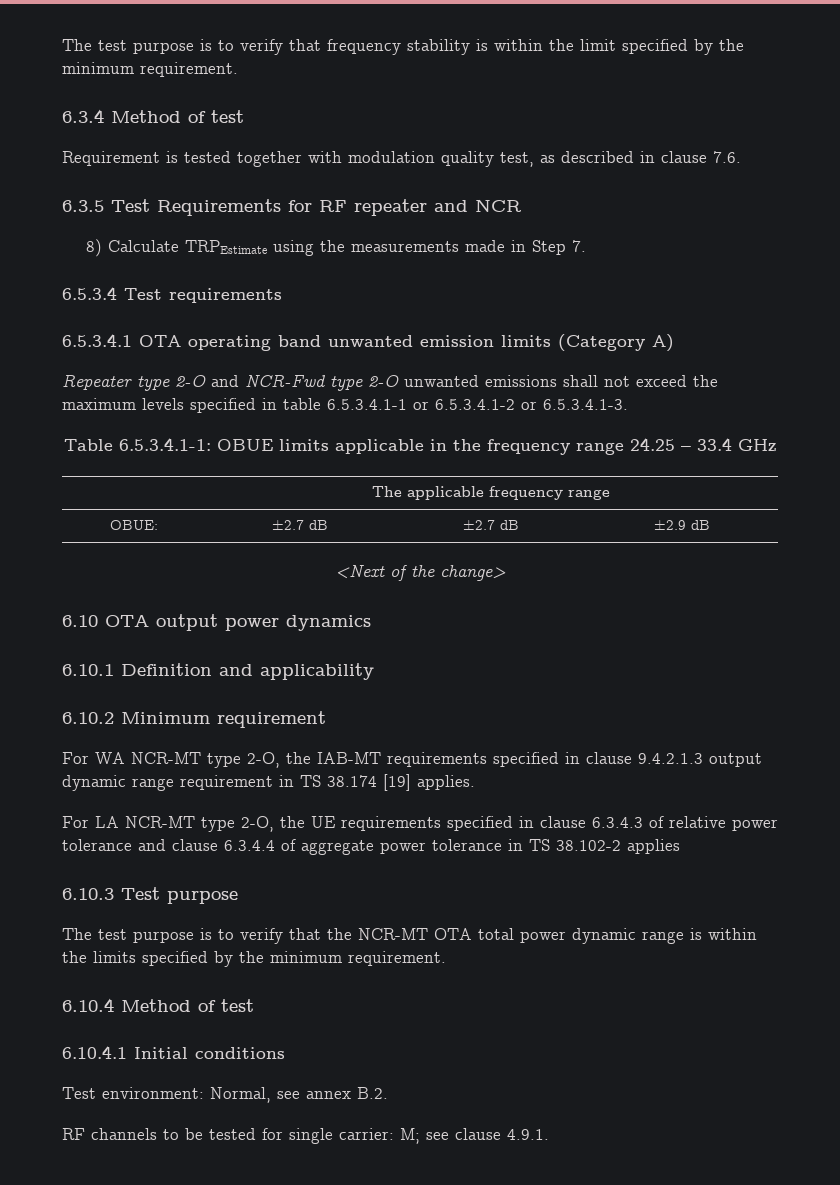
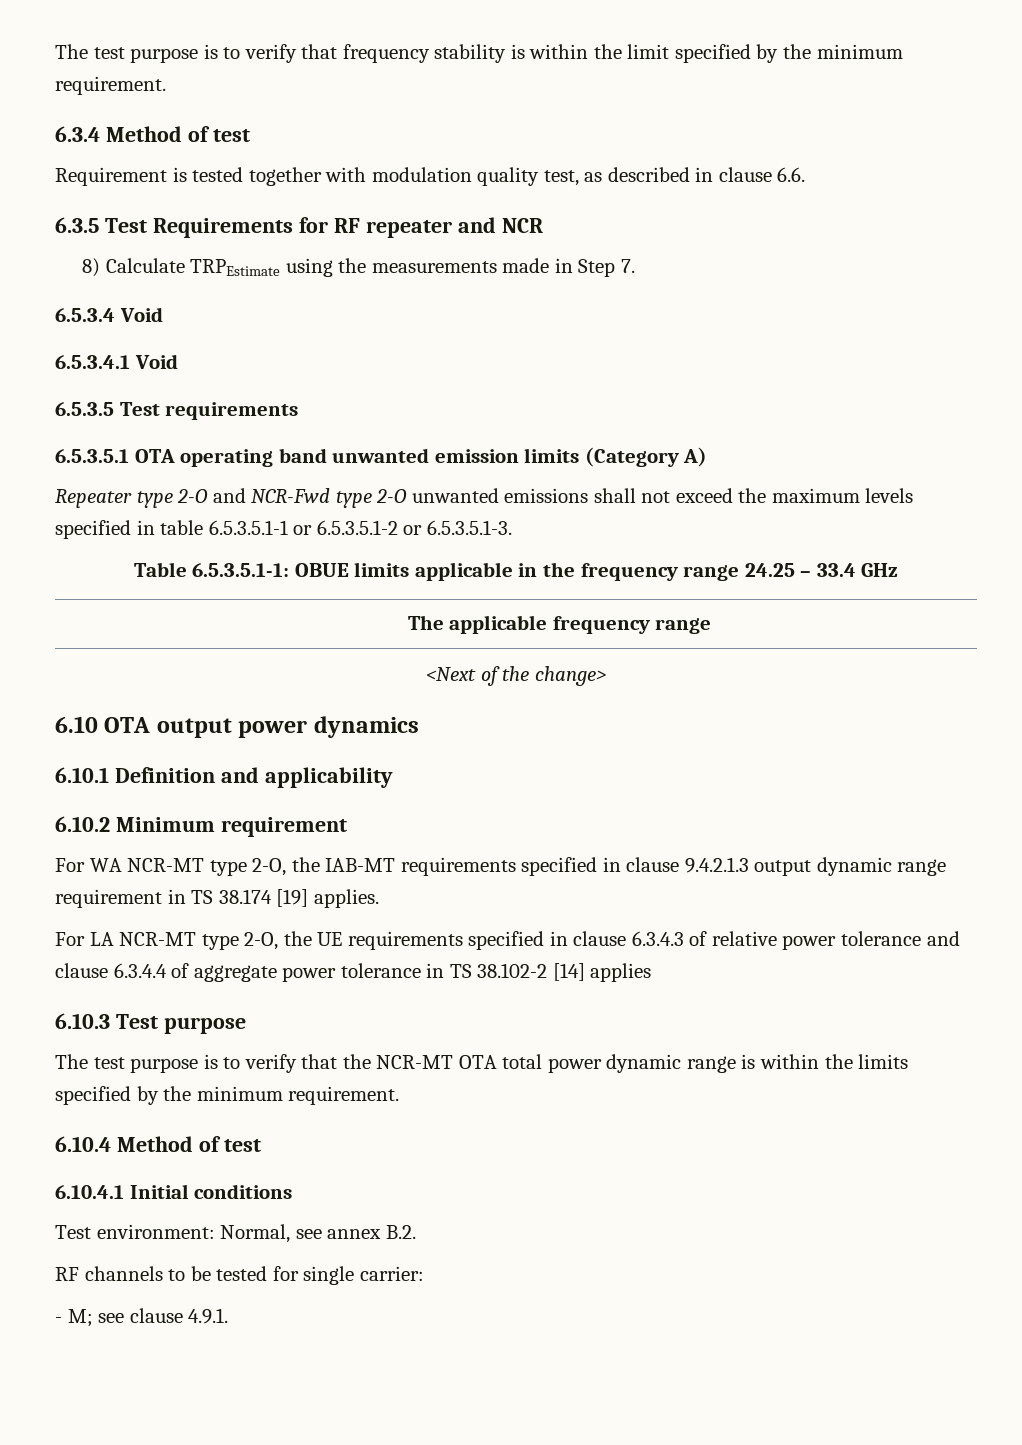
- Requirement is tested together with modulation quality test, as described in clause 7.6.
+ Requirement is tested together with modulation quality test, as described in clause 6.6.
- 6.5.3.4 Test requirements
+ 6.5.3.4 Void
+ 6.5.3.4.1 Void
+ 6.5.3.5 Test requirements
- 6.5.3.4.1 OTA operating band unwanted emission limits (Category A)
+ 6.5.3.5.1 OTA operating band unwanted emission limits (Category A)
- Repeater type 2-O and NCR-Fwd type 2-O unwanted emissions shall not exceed the maximum levels specified in table 6.5.3.4.1-1 or 6.5.3.4.1-2 or 6.5.3.4.1-3.
+ Repeater type 2-O and NCR-Fwd type 2-O unwanted emissions shall not exceed the maximum levels specified in table 6.5.3.5.1-1 or 6.5.3.5.1-2 or 6.5.3.5.1-3.
- Table 6.5.3.4.1-1: OBUE limits applicable in the frequency range 24.25 – 33.4 GHz
+ Table 6.5.3.5.1-1: OBUE limits applicable in the frequency range 24.25 – 33.4 GHz
- OBUE: | ±2.7 dB | ±2.7 dB | ±2.9 dB
- For LA NCR-MT type 2-O, the UE requirements specified in clause 6.3.4.3 of relative power tolerance and clause 6.3.4.4 of aggregate power tolerance in TS 38.102-2 applies
+ For LA NCR-MT type 2-O, the UE requirements specified in clause 6.3.4.3 of relative power tolerance and clause 6.3.4.4 of aggregate power tolerance in TS 38.102-2 [14] applies
- RF channels to be tested for single carrier: M; see clause 4.9.1.
+ RF channels to be tested for single carrier:
+ - M; see clause 4.9.1.

